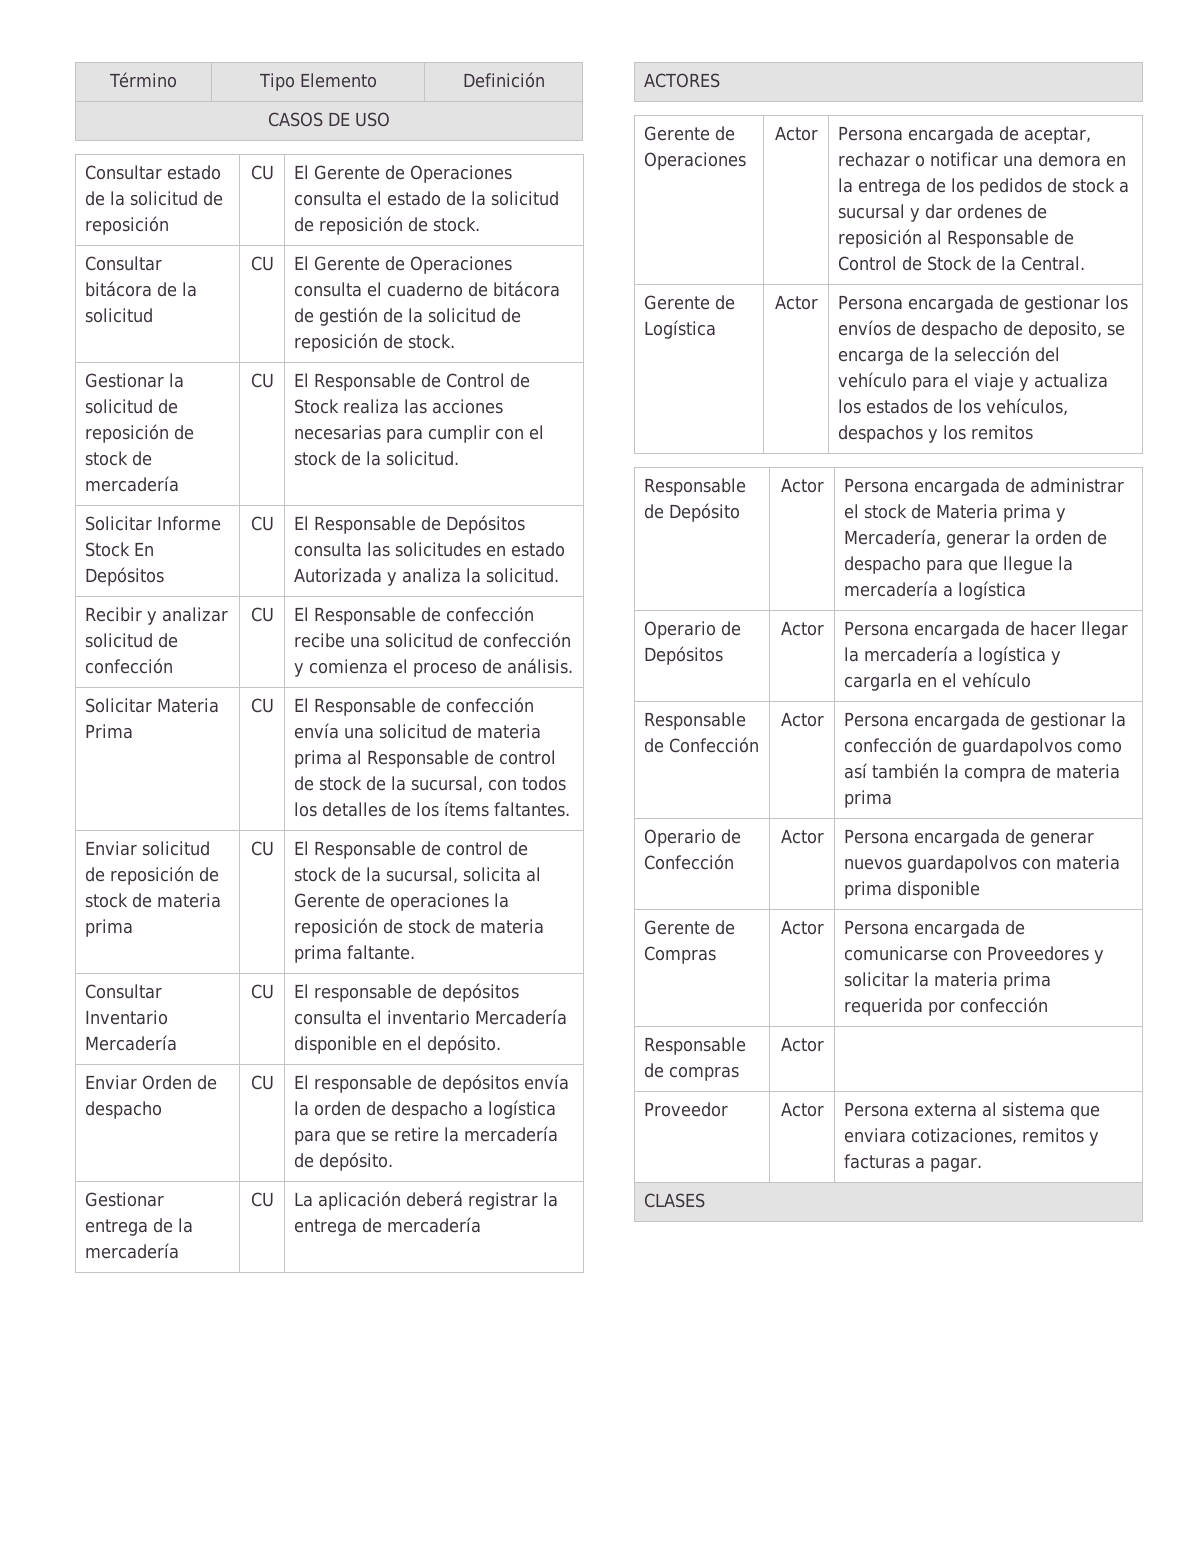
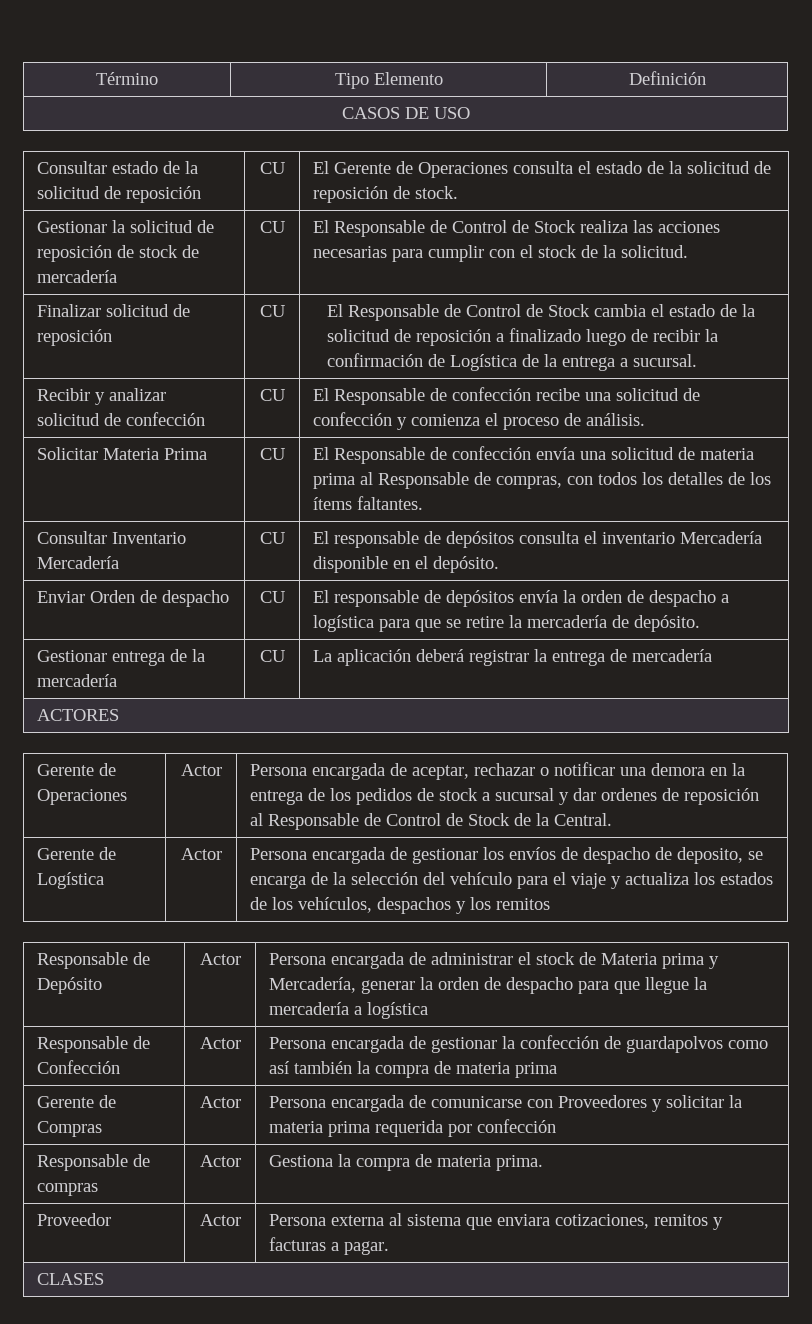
- Consultar bitácora de la solicitud | CU | El Gerente de Operaciones consulta el cuaderno de bitácora de gestión de la solicitud de reposición de stock.
- Solicitar Informe Stock En Depósitos | CU | El Responsable de Depósitos consulta las solicitudes en estado Autorizada y analiza la solicitud.
+ Finalizar solicitud de reposición | CU | El Responsable de Control de Stock cambia el estado de la solicitud de reposición a finalizado luego de recibir la confirmación de Logística de la entrega a sucursal.
- Solicitar Materia Prima | CU | El Responsable de confección envía una solicitud de materia prima al Responsable de control de stock de la sucursal, con todos los detalles de los ítems faltantes.
+ Solicitar Materia Prima | CU | El Responsable de confección envía una solicitud de materia prima al Responsable de compras, con todos los detalles de los ítems faltantes.
- Enviar solicitud de reposición de stock de materia prima | CU | El Responsable de control de stock de la sucursal, solicita al Gerente de operaciones la reposición de stock de materia prima faltante.
- Operario de Depósitos | Actor | Persona encargada de hacer llegar la mercadería a logística y cargarla en el vehículo
- Operario de Confección | Actor | Persona encargada de generar nuevos guardapolvos con materia prima disponible
- Responsable de compras | Actor |
+ Responsable de compras | Actor | Gestiona la compra de materia prima.

